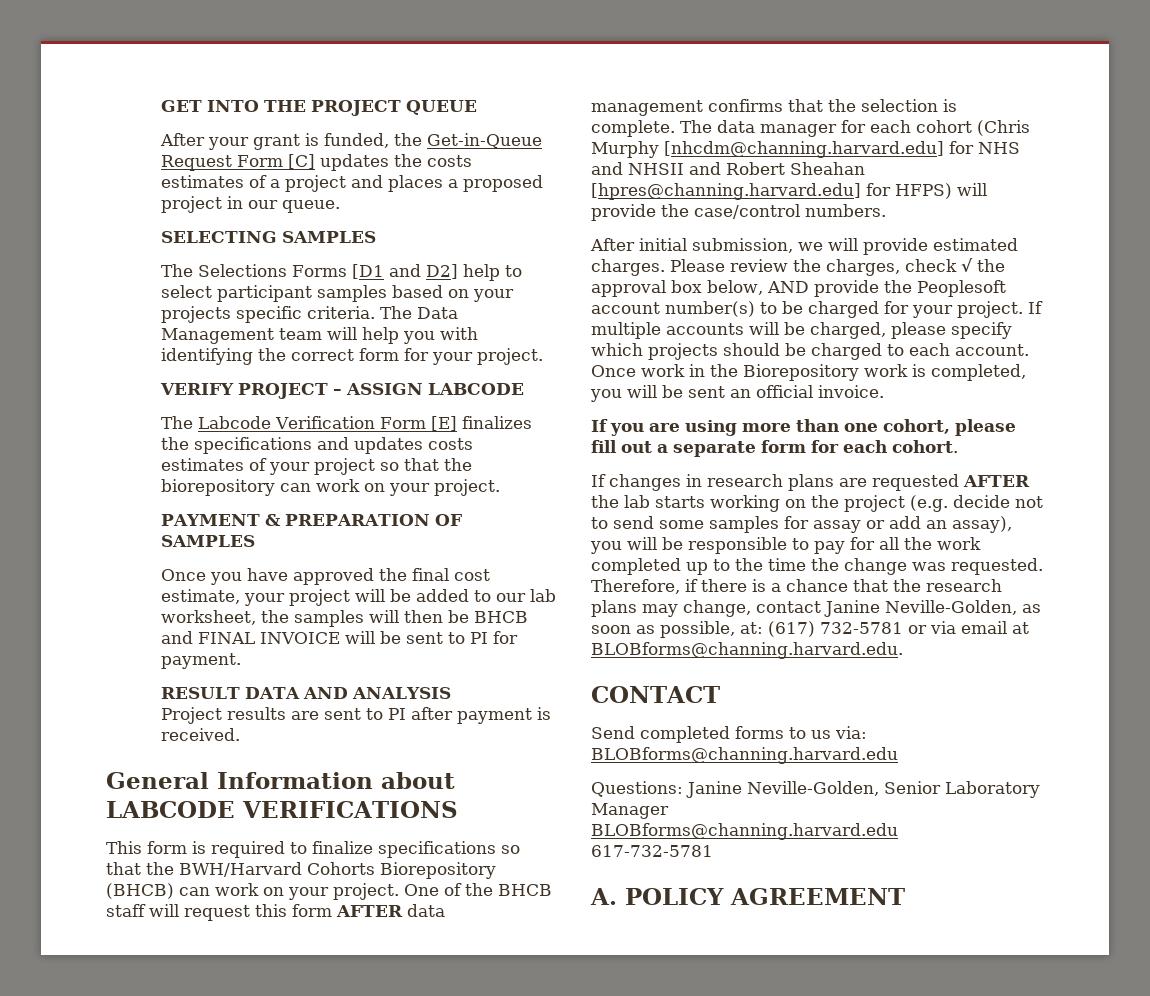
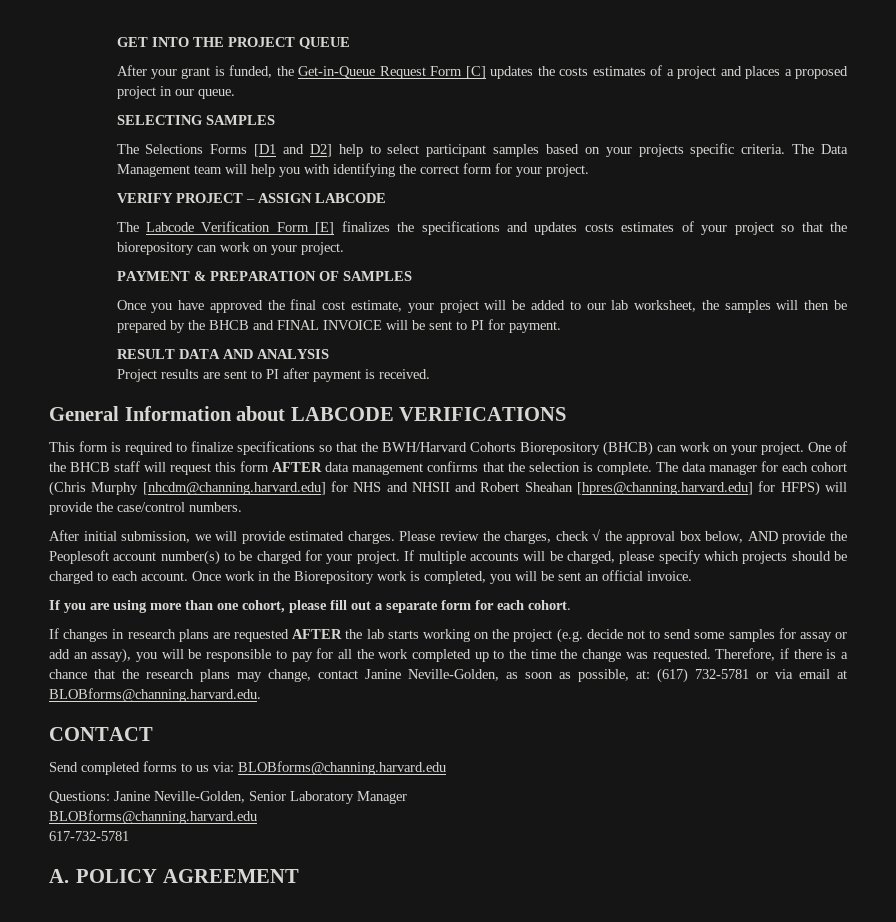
- Once you have approved the final cost estimate, your project will be added to our lab worksheet, the samples will then be BHCB and FINAL INVOICE will be sent to PI for payment.
+ Once you have approved the final cost estimate, your project will be added to our lab worksheet, the samples will then be prepared by the BHCB and FINAL INVOICE will be sent to PI for payment.

